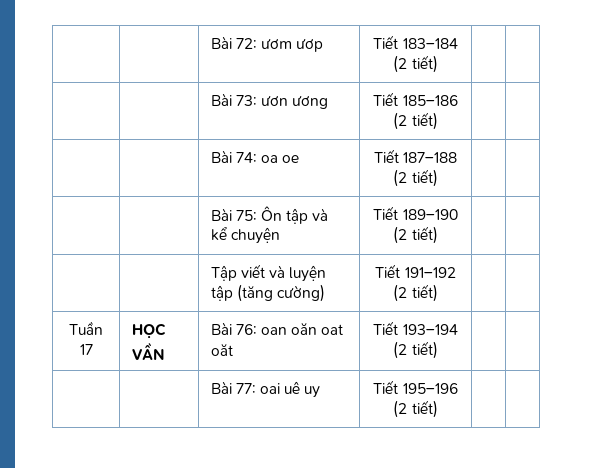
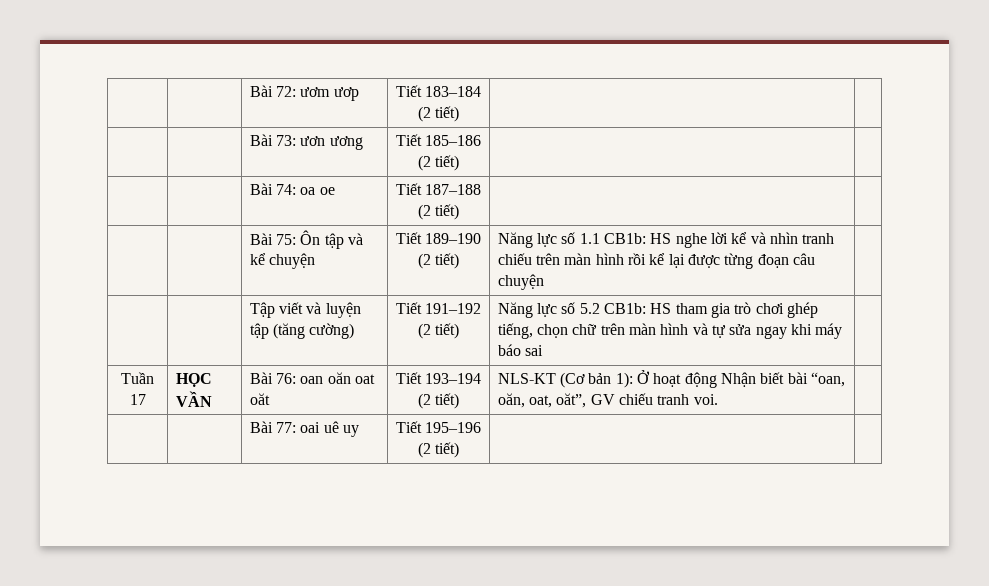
- | | Bài 75: Ôn tập và kể chuyện | Tiết 189–190 (2 tiết) | |
+ | | Bài 75: Ôn tập và kể chuyện | Tiết 189–190 (2 tiết) | Năng lực số 1.1 CB1b: HS nghe lời kể và nhìn tranh chiếu trên màn hình rồi kể lại được từng đoạn câu chuyện |
- | | Tập viết và luyện tập (tăng cường) | Tiết 191–192 (2 tiết) | |
+ | | Tập viết và luyện tập (tăng cường) | Tiết 191–192 (2 tiết) | Năng lực số 5.2 CB1b: HS tham gia trò chơi ghép tiếng, chọn chữ trên màn hình và tự sửa ngay khi máy báo sai |
- Tuần 17 | HỌC VẦN | Bài 76: oan oăn oat oăt | Tiết 193–194 (2 tiết) | |
+ Tuần 17 | HỌC VẦN | Bài 76: oan oăn oat oăt | Tiết 193–194 (2 tiết) | NLS-KT (Cơ bản 1): Ở hoạt động Nhận biết bài “oan, oăn, oat, oăt”, GV chiếu tranh voi. |

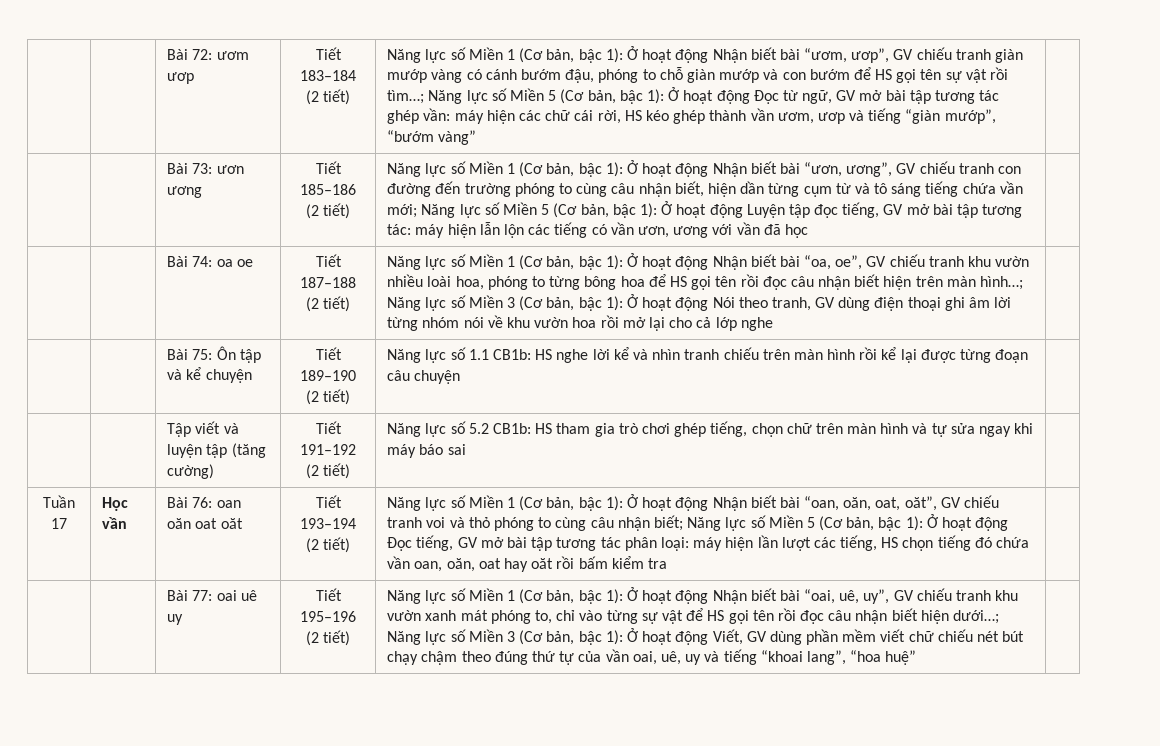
+ Năng lực số Miền 1 (Cơ bản, bậc 1): Ở hoạt động Nhận biết bài “ươm, ươp”, GV chiếu tranh giàn mướp vàng có cánh bướm đậu, phóng to chỗ giàn mướp và con bướm để HS gọi tên sự vật rồi tìm…; Năng lực số Miền 5 (Cơ bản, bậc 1): Ở hoạt động Đọc từ ngữ, GV mở bài tập tương tác ghép vần: máy hiện các chữ cái rời, HS kéo ghép thành vần ươm, ươp và tiếng “giàn mướp”, “bướm vàng”
+ Năng lực số Miền 1 (Cơ bản, bậc 1): Ở hoạt động Nhận biết bài “ươn, ương”, GV chiếu tranh con đường đến trường phóng to cùng câu nhận biết, hiện dần từng cụm từ và tô sáng tiếng chứa vần mới; Năng lực số Miền 5 (Cơ bản, bậc 1): Ở hoạt động Luyện tập đọc tiếng, GV mở bài tập tương tác: máy hiện lẫn lộn các tiếng có vần ươn, ương với vần đã học
+ Năng lực số Miền 1 (Cơ bản, bậc 1): Ở hoạt động Nhận biết bài “oa, oe”, GV chiếu tranh khu vườn nhiều loài hoa, phóng to từng bông hoa để HS gọi tên rồi đọc câu nhận biết hiện trên màn hình…; Năng lực số Miền 3 (Cơ bản, bậc 1): Ở hoạt động Nói theo tranh, GV dùng điện thoại ghi âm lời từng nhóm nói về khu vườn hoa rồi mở lại cho cả lớp nghe
- HỌC VẦN
+ Học vần
- NLS-KT (Cơ bản 1): Ở hoạt động Nhận biết bài “oan, oăn, oat, oăt”, GV chiếu tranh voi.
+ Năng lực số Miền 1 (Cơ bản, bậc 1): Ở hoạt động Nhận biết bài “oan, oăn, oat, oăt”, GV chiếu tranh voi và thỏ phóng to cùng câu nhận biết; Năng lực số Miền 5 (Cơ bản, bậc 1): Ở hoạt động Đọc tiếng, GV mở bài tập tương tác phân loại: máy hiện lần lượt các tiếng, HS chọn tiếng đó chứa vần oan, oăn, oat hay oăt rồi bấm kiểm tra
+ Năng lực số Miền 1 (Cơ bản, bậc 1): Ở hoạt động Nhận biết bài “oai, uê, uy”, GV chiếu tranh khu vườn xanh mát phóng to, chỉ vào từng sự vật để HS gọi tên rồi đọc câu nhận biết hiện dưới…; Năng lực số Miền 3 (Cơ bản, bậc 1): Ở hoạt động Viết, GV dùng phần mềm viết chữ chiếu nét bút chạy chậm theo đúng thứ tự của vần oai, uê, uy và tiếng “khoai lang”, “hoa huệ”

